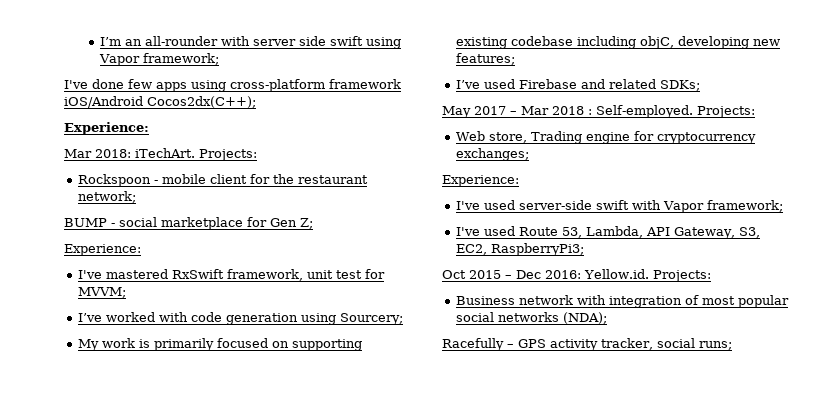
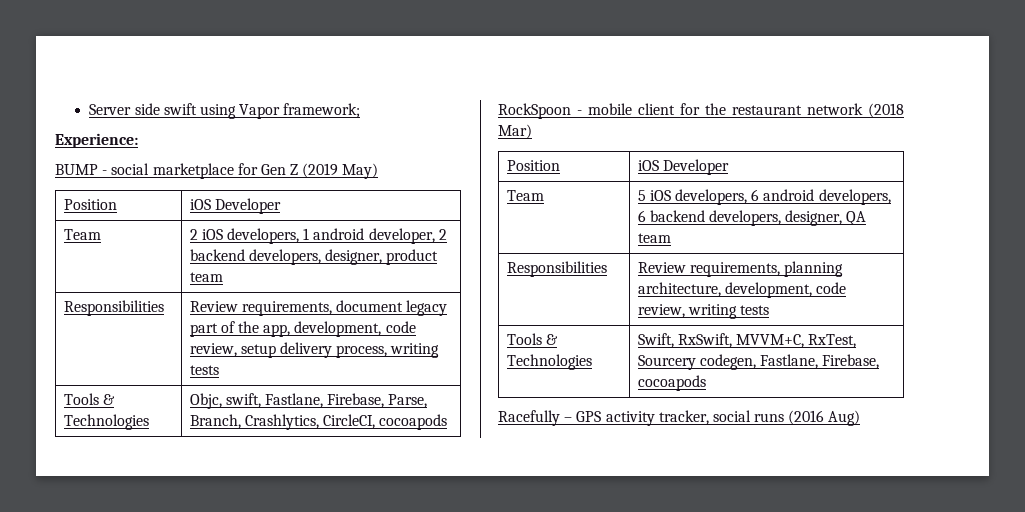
- I’m an all-rounder with server side swift using Vapor framework;
+ Server side swift using Vapor framework;
- I've done few apps using cross-platform framework iOS/Android Cocos2dx(C++);
  Experience:
- Mar 2018: iTechArt. Projects:
- Rockspoon - mobile client for the restaurant network;
- BUMP - social marketplace for Gen Z;
- Experience:
- I've mastered RxSwift framework, unit test for MVVM;
- I’ve worked with code generation using Sourcery;
- My work is primarily focused on supporting existing codebase including objC, developing new features;
- I’ve used Firebase and related SDKs;
- May 2017 – Mar 2018 : Self-employed. Projects:
- Web store, Trading engine for cryptocurrency exchanges;
- Experience:
- I've used server-side swift with Vapor framework;
- I've used Route 53, Lambda, API Gateway, S3, EC2, RaspberryPi3;
- Oct 2015 – Dec 2016: Yellow.id. Projects:
- Business network with integration of most popular social networks (NDA);
+ BUMP - social marketplace for Gen Z (2019 May)
+ Position | iOS Developer
+ Team | 2 iOS developers, 1 android developer, 2 backend developers, designer, product team
+ Responsibilities | Review requirements, document legacy part of the app, development, code review, setup delivery process, writing tests
+ Tools & Technologies | Objc, swift, Fastlane, Firebase, Parse, Branch, Crashlytics, CircleCI, cocoapods
+ RockSpoon - mobile client for the restaurant network (2018 Mar)
+ Position | iOS Developer
+ Team | 5 iOS developers, 6 android developers, 6 backend developers, designer, QA team
+ Responsibilities | Review requirements, planning architecture, development, code review, writing tests
+ Tools & Technologies | Swift, RxSwift, MVVM+C, RxTest, Sourcery codegen, Fastlane, Firebase, cocoapods
- Racefully – GPS activity tracker, social runs;
+ Racefully – GPS activity tracker, social runs (2016 Aug)

